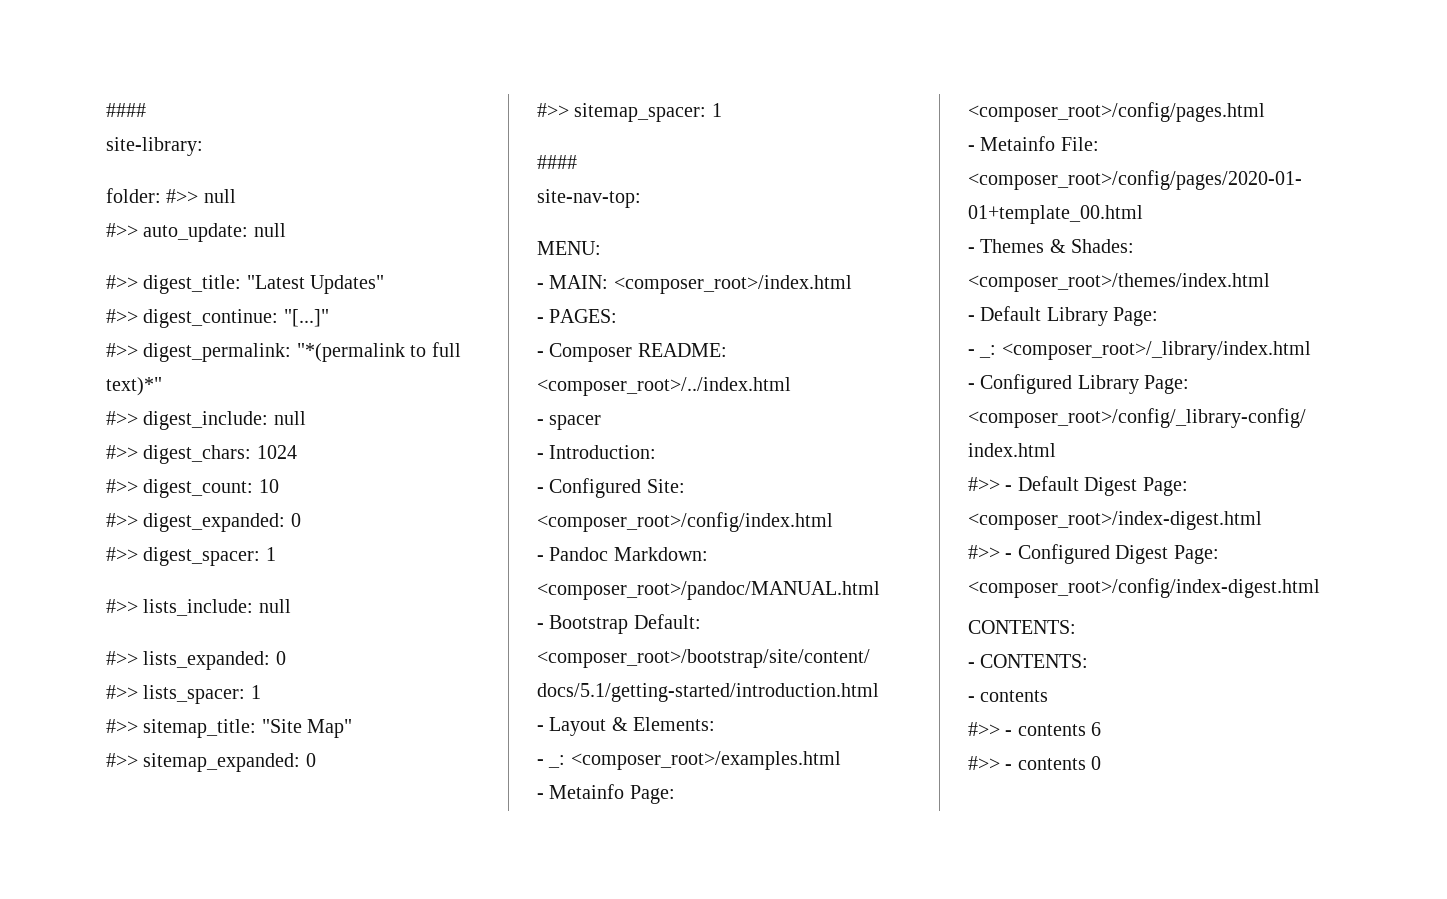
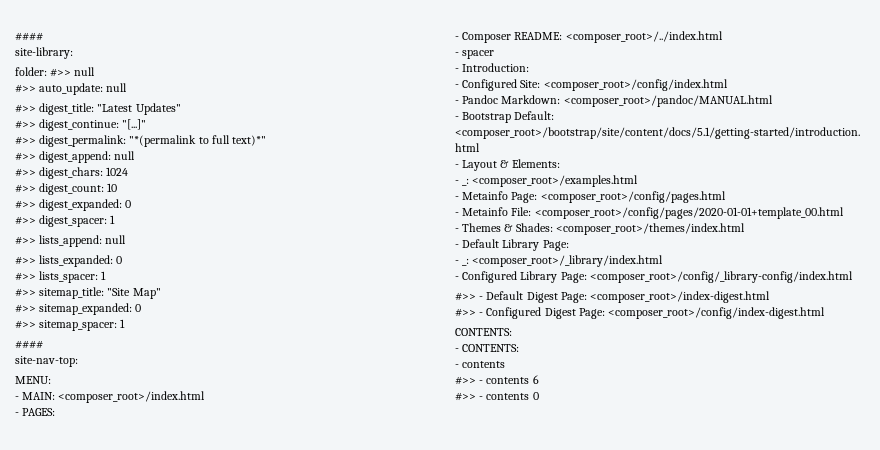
- #>> digest_include: null
+ #>> digest_append: null
- #>> lists_include: null
+ #>> lists_append: null

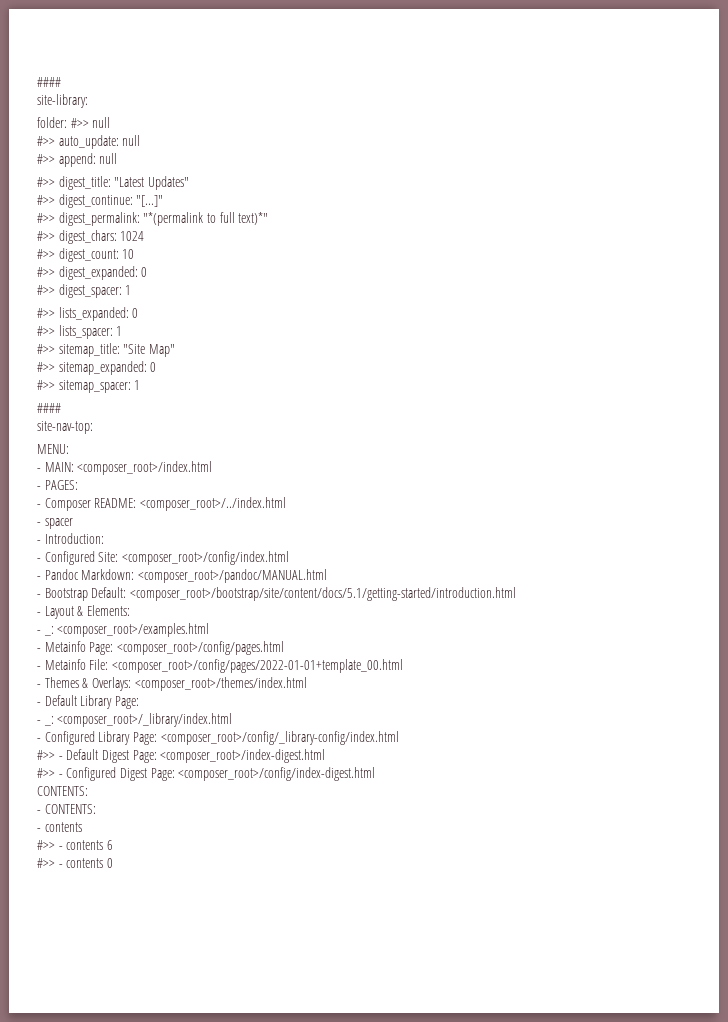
+ #>> append: null
- #>> digest_append: null
- #>> lists_append: null
- - Metainfo File: <composer_root>/config/pages/2020-01-01+template_00.html
+ - Metainfo File: <composer_root>/config/pages/2022-01-01+template_00.html
- - Themes & Shades: <composer_root>/themes/index.html
+ - Themes & Overlays: <composer_root>/themes/index.html

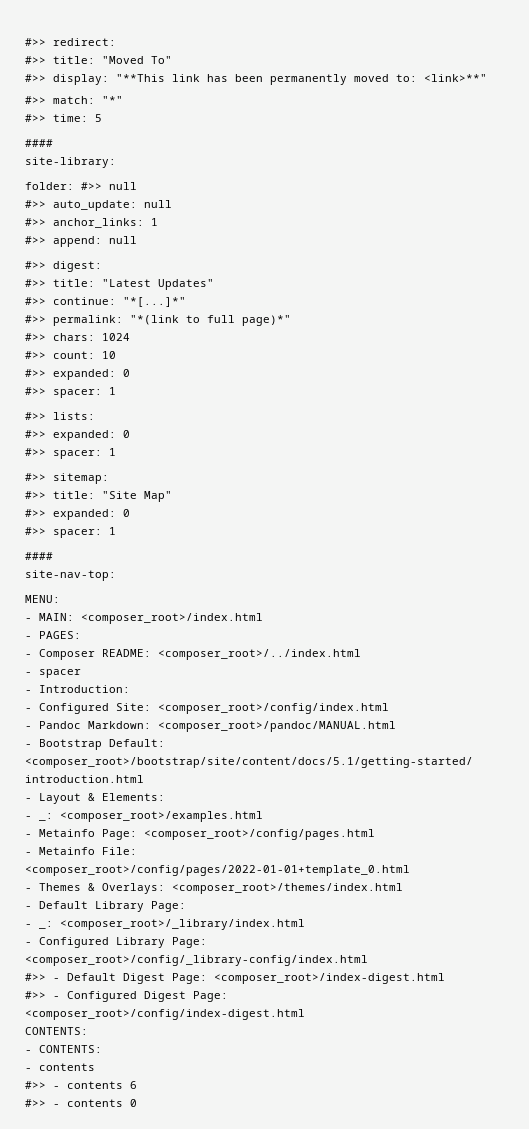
+ #>> redirect:
+ #>> title: "Moved To"
+ #>> display: "**This link has been permanently moved to: <link>**"
+ #>> match: "*"
+ #>> time: 5
+ #>> anchor_links: 1
- #>> digest_title: "Latest Updates"
+ #>> digest:
+ #>> title: "Latest Updates"
- #>> digest_continue: "[...]"
- #>> digest_permalink: "*(permalink to full text)*"
- #>> digest_chars: 1024
+ #>> continue: "*[...]*"
+ #>> permalink: "*(link to full page)*"
+ #>> chars: 1024
- #>> digest_count: 10
- #>> digest_expanded: 0
- #>> digest_spacer: 1
- #>> lists_expanded: 0
- #>> lists_spacer: 1
- #>> sitemap_title: "Site Map"
- #>> sitemap_expanded: 0
- #>> sitemap_spacer: 1
+ #>> count: 10
+ #>> expanded: 0
+ #>> spacer: 1
+ #>> lists:
+ #>> expanded: 0
+ #>> spacer: 1
+ #>> sitemap:
+ #>> title: "Site Map"
+ #>> expanded: 0
+ #>> spacer: 1
- - Metainfo File: <composer_root>/config/pages/2022-01-01+template_00.html
+ - Metainfo File: <composer_root>/config/pages/2022-01-01+template_0.html

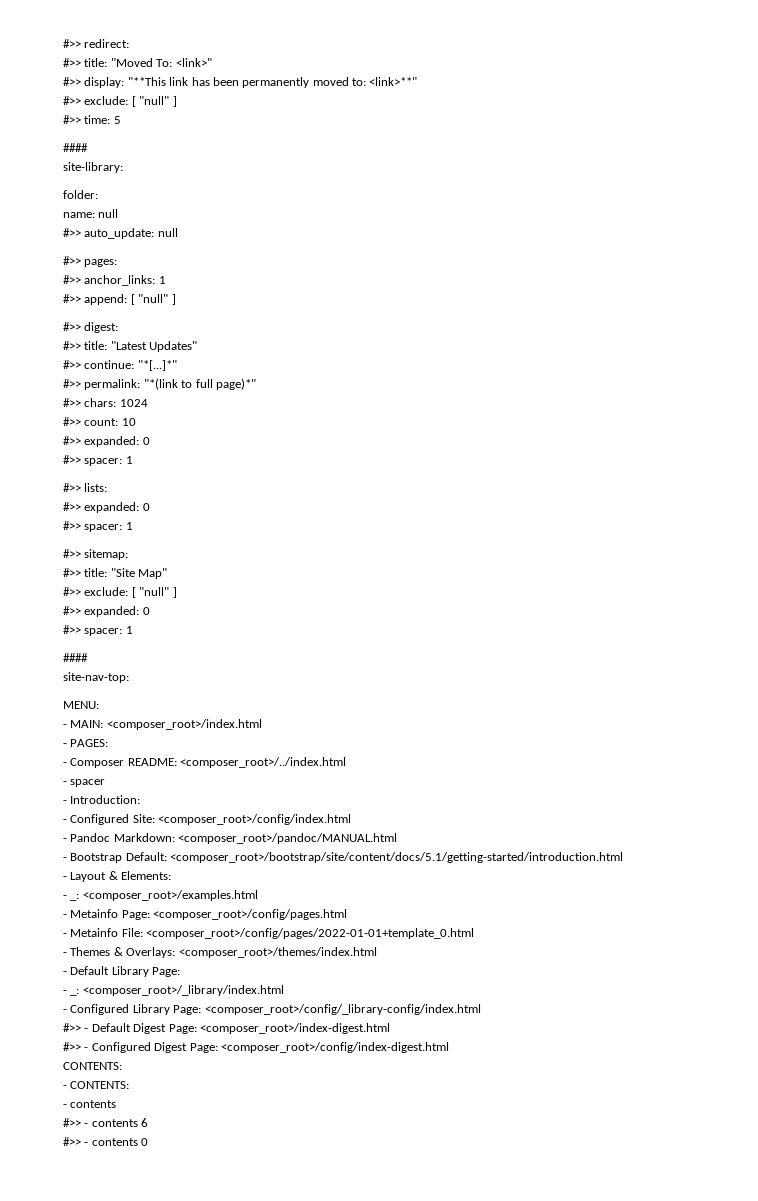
- #>> title: "Moved To"
+ #>> title: "Moved To: <link>"
  #>> display: "**This link has been permanently moved to: <link>**"
- #>> match: "*"
+ #>> exclude: [ "null" ]
- folder: #>> null
+ folder:
+ name: null
+ #>> pages:
- #>> append: null
+ #>> append: [ "null" ]
  #>> title: "Site Map"
+ #>> exclude: [ "null" ]

